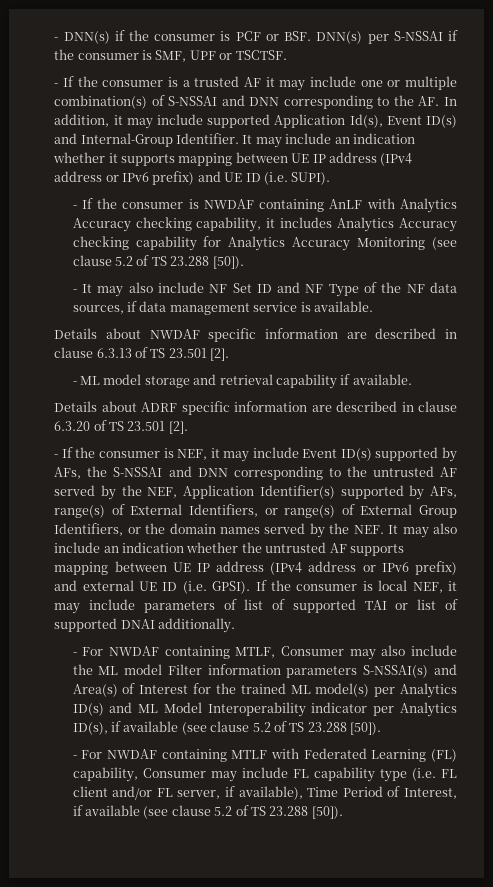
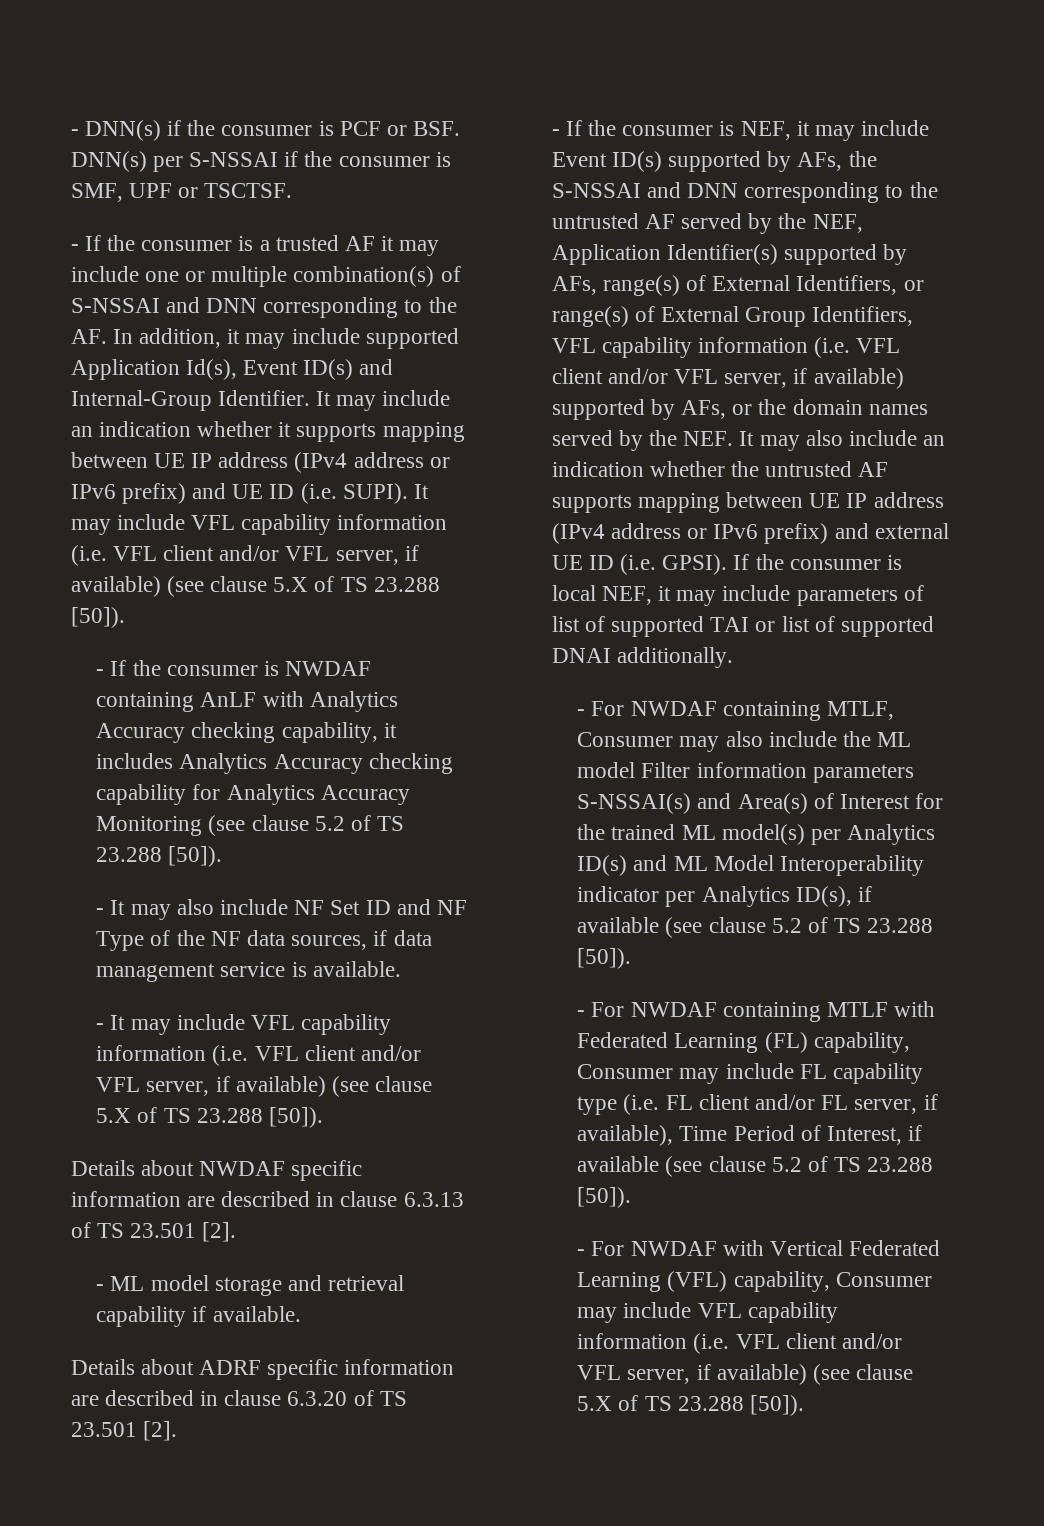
- It may include an indication whether it supports mapping between UE IP address (IPv4 address or IPv6 prefix) and UE ID (i.e. SUPI).
+ It may include an indication whether it supports mapping between UE IP address (IPv4 address or IPv6 prefix) and UE ID (i.e. SUPI). It may include VFL capability information (i.e. VFL client and/or VFL server, if available) (see clause 5.X of TS 23.288 [50]).
+ - It may include VFL capability information (i.e. VFL client and/or VFL server, if available) (see clause 5.X of TS 23.288 [50]).
- - If the consumer is NEF, it may include Event ID(s) supported by AFs, the S-NSSAI and DNN corresponding to the untrusted AF served by the NEF, Application Identifier(s) supported by AFs, range(s) of External Identifiers, or range(s) of External Group Identifiers, or the domain names served by the NEF. It may also include an indication whether the untrusted AF supports mapping between UE IP address (IPv4 address or IPv6 prefix) and external UE ID (i.e. GPSI).
+ - If the consumer is NEF, it may include Event ID(s) supported by AFs, the S-NSSAI and DNN corresponding to the untrusted AF served by the NEF, Application Identifier(s) supported by AFs, range(s) of External Identifiers, or range(s) of External Group Identifiers, VFL capability information (i.e. VFL client and/or VFL server, if available) supported by AFs, or the domain names served by the NEF. It may also include an indication whether the untrusted AF supports mapping between UE IP address (IPv4 address or IPv6 prefix) and external UE ID (i.e. GPSI).
+ - For NWDAF with Vertical Federated Learning (VFL) capability, Consumer may include VFL capability information (i.e. VFL client and/or VFL server, if available) (see clause 5.X of TS 23.288 [50]).

